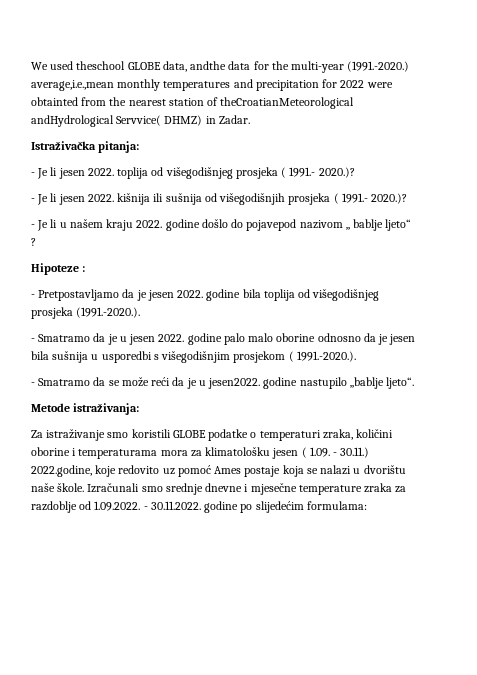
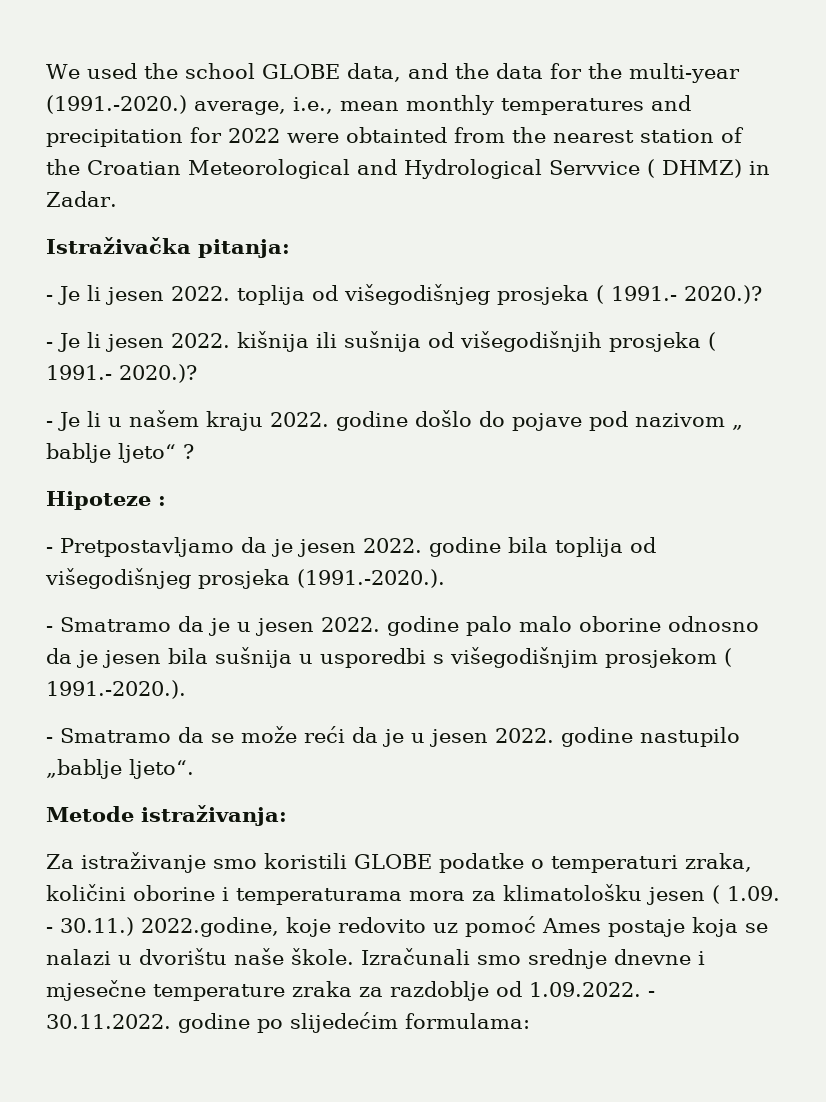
- We used theschool GLOBE data, andthe data for the multi-year (1991.-2020.) average,i.e.,mean monthly temperatures and precipitation for 2022 were obtainted from the nearest station of theCroatianMeteorological andHydrological Servvice( DHMZ) in Zadar.
+ We used the school GLOBE data, and the data for the multi-year (1991.-2020.) average, i.e., mean monthly temperatures and precipitation for 2022 were obtainted from the nearest station of the Croatian Meteorological and Hydrological Servvice ( DHMZ) in Zadar.
- - Je li u našem kraju 2022. godine došlo do pojavepod nazivom „ bablje ljeto“ ?
+ - Je li u našem kraju 2022. godine došlo do pojave pod nazivom „ bablje ljeto“ ?
- - Smatramo da se može reći da je u jesen2022. godine nastupilo „bablje ljeto“.
+ - Smatramo da se može reći da je u jesen 2022. godine nastupilo „bablje ljeto“.

